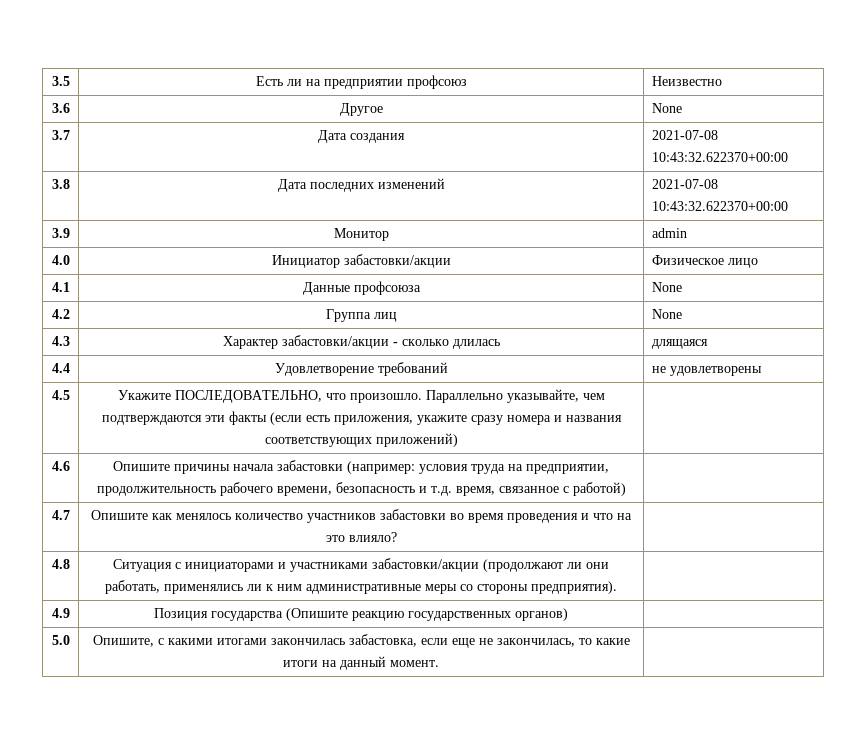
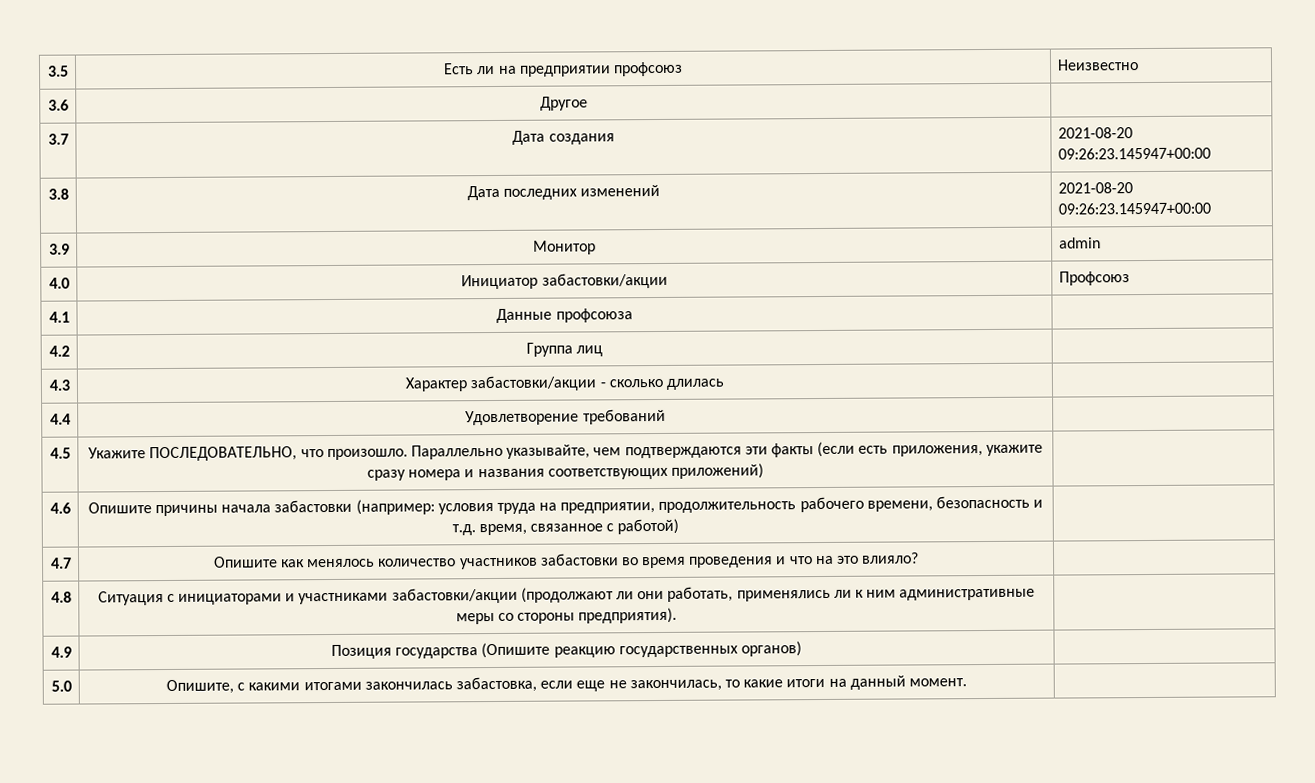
- 3.6 | Другое | None
+ 3.6 | Другое |
- 3.7 | Дата создания | 2021-07-08 10:43:32.622370+00:00
+ 3.7 | Дата создания | 2021-08-20 09:26:23.145947+00:00
- 3.8 | Дата последних изменений | 2021-07-08 10:43:32.622370+00:00
+ 3.8 | Дата последних изменений | 2021-08-20 09:26:23.145947+00:00
- 4.0 | Инициатор забастовки/акции | Физическое лицо
+ 4.0 | Инициатор забастовки/акции | Профсоюз
- 4.1 | Данные профсоюза | None
+ 4.1 | Данные профсоюза |
- 4.2 | Группа лиц | None
+ 4.2 | Группа лиц |
- 4.3 | Характер забастовки/акции - сколько длилась | длящаяся
+ 4.3 | Характер забастовки/акции - сколько длилась |
- 4.4 | Удовлетворение требований | не удовлетворены
+ 4.4 | Удовлетворение требований |

